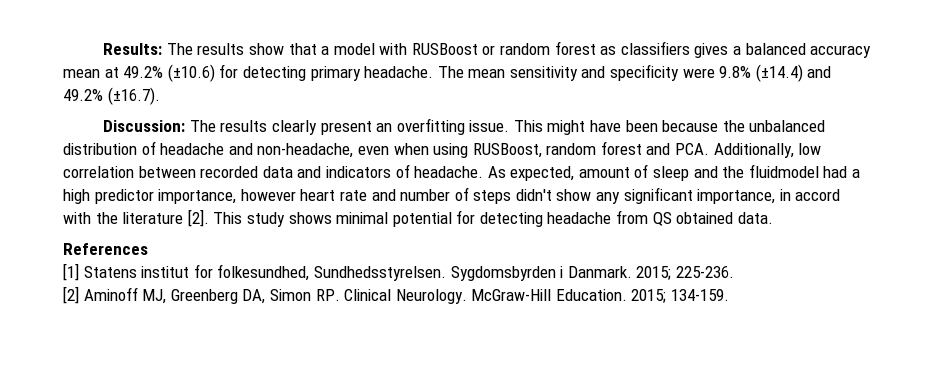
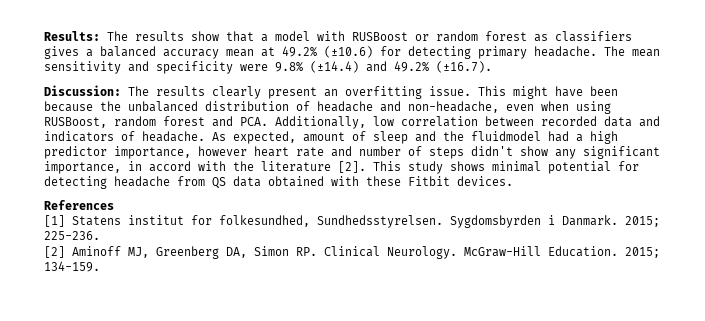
- This study shows minimal potential for detecting headache from QS obtained data.
+ This study shows minimal potential for detecting headache from QS data obtained with these Fitbit devices.

